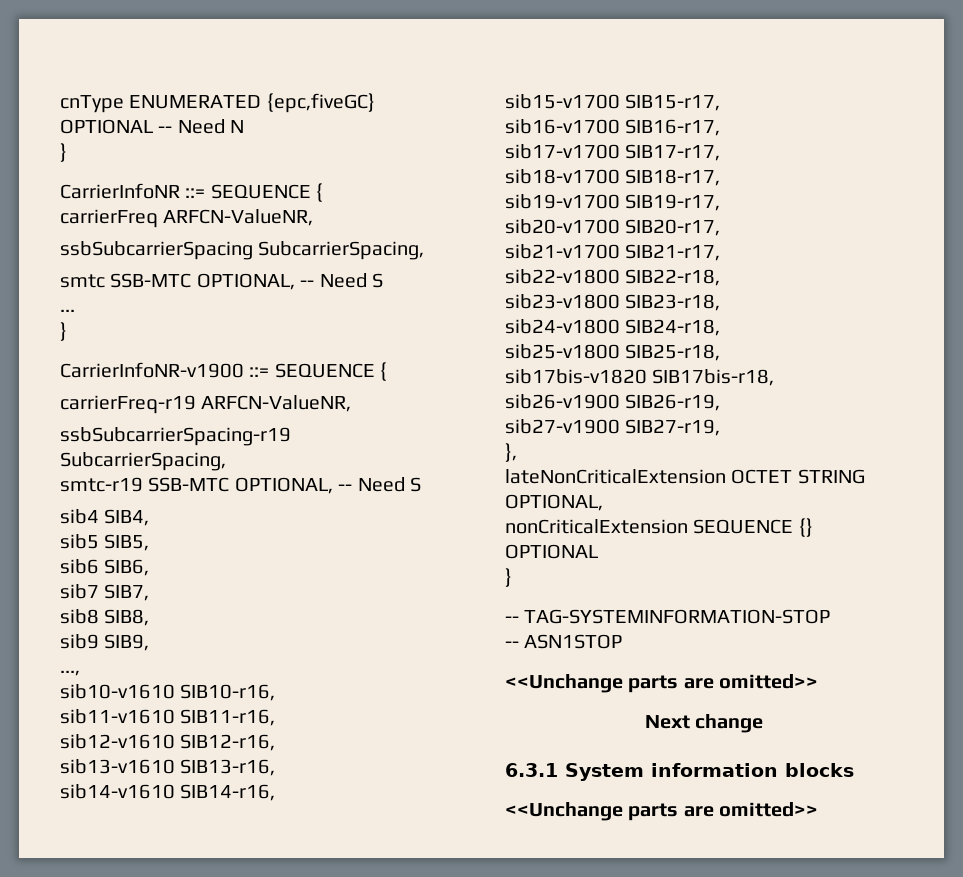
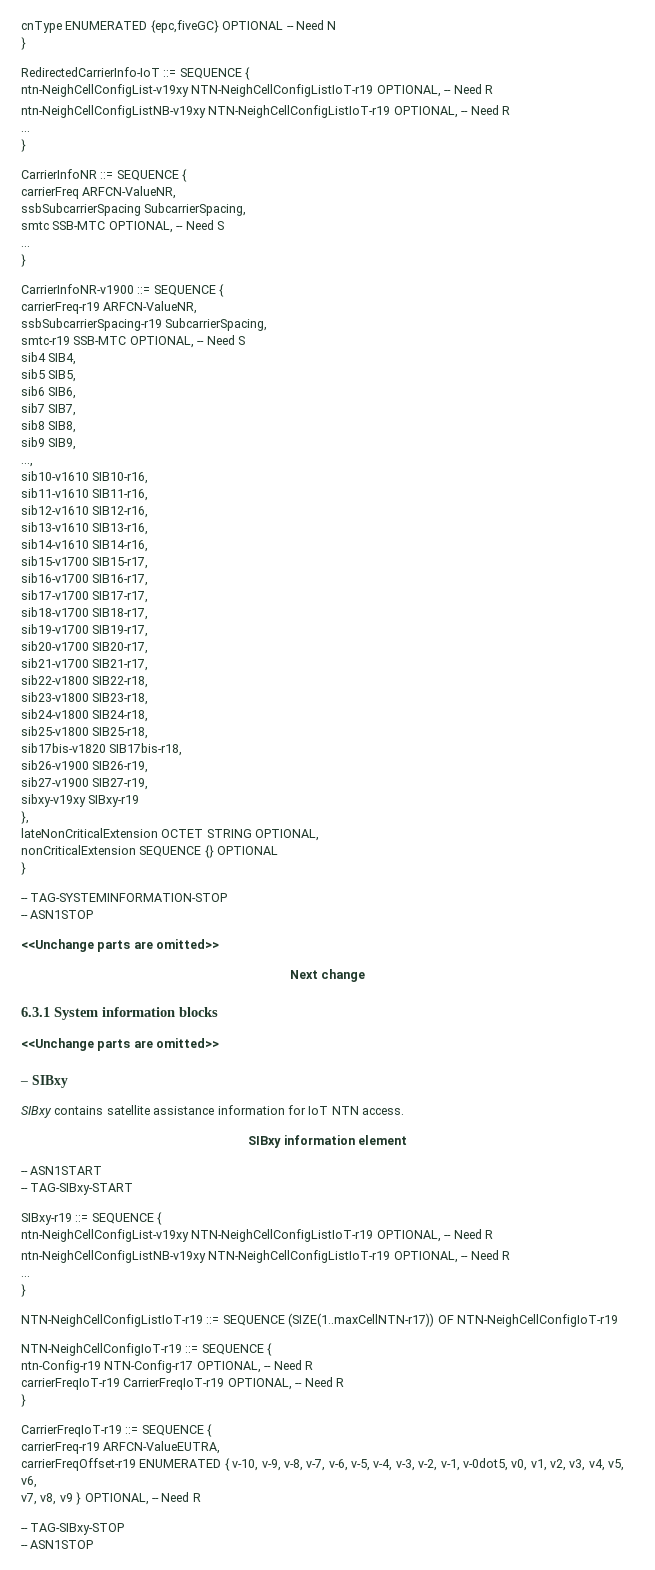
+ RedirectedCarrierInfo-IoT ::= SEQUENCE {
+ ntn-NeighCellConfigList-v19xy NTN-NeighCellConfigListIoT-r19 OPTIONAL, -- Need R
+ ntn-NeighCellConfigListNB-v19xy NTN-NeighCellConfigListIoT-r19 OPTIONAL, -- Need R
+ ...
+ }
+ sibxy-v19xy SIBxy-r19
+ – SIBxy
+ SIBxy contains satellite assistance information for IoT NTN access.
+ SIBxy information element
+ -- ASN1START
+ -- TAG-SIBxy-START
+ SIBxy-r19 ::= SEQUENCE {
+ ntn-NeighCellConfigList-v19xy NTN-NeighCellConfigListIoT-r19 OPTIONAL, -- Need R
+ ntn-NeighCellConfigListNB-v19xy NTN-NeighCellConfigListIoT-r19 OPTIONAL, -- Need R
+ ...
+ }
+ NTN-NeighCellConfigListIoT-r19 ::= SEQUENCE (SIZE(1..maxCellNTN-r17)) OF NTN-NeighCellConfigIoT-r19
+ NTN-NeighCellConfigIoT-r19 ::= SEQUENCE {
+ ntn-Config-r19 NTN-Config-r17 OPTIONAL, -- Need R
+ carrierFreqIoT-r19 CarrierFreqIoT-r19 OPTIONAL, -- Need R
+ }
+ CarrierFreqIoT-r19 ::= SEQUENCE {
+ carrierFreq-r19 ARFCN-ValueEUTRA,
+ carrierFreqOffset-r19 ENUMERATED { v-10, v-9, v-8, v-7, v-6, v-5, v-4, v-3, v-2, v-1, v-0dot5, v0, v1, v2, v3, v4, v5, v6,
+ v7, v8, v9 } OPTIONAL, -- Need R
+ -- TAG-SIBxy-STOP
+ -- ASN1STOP

